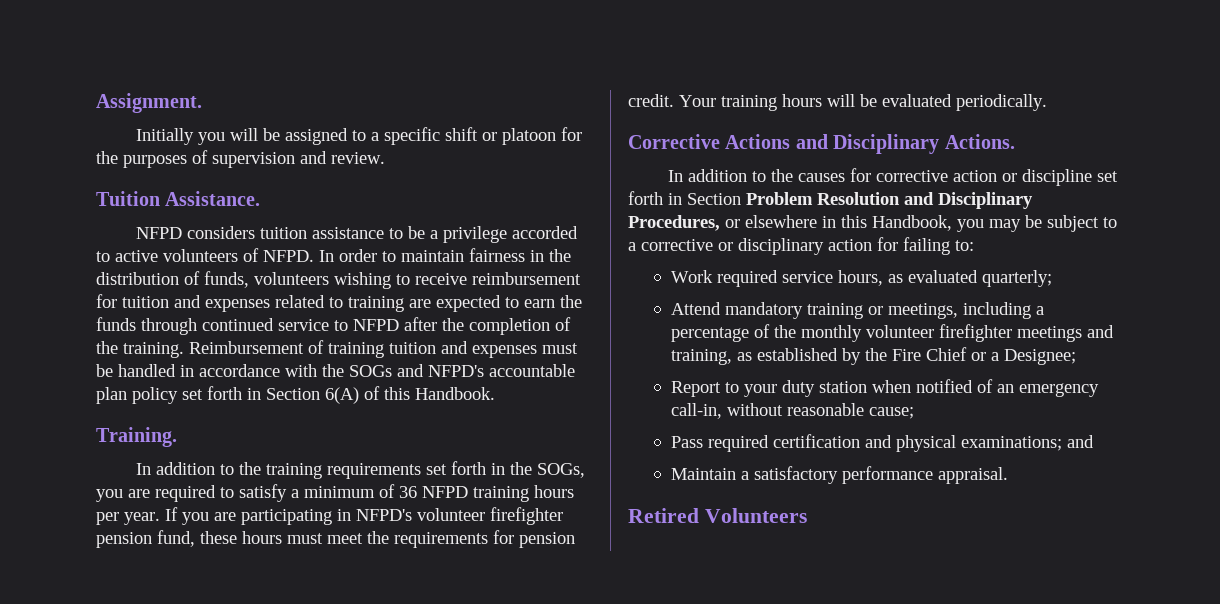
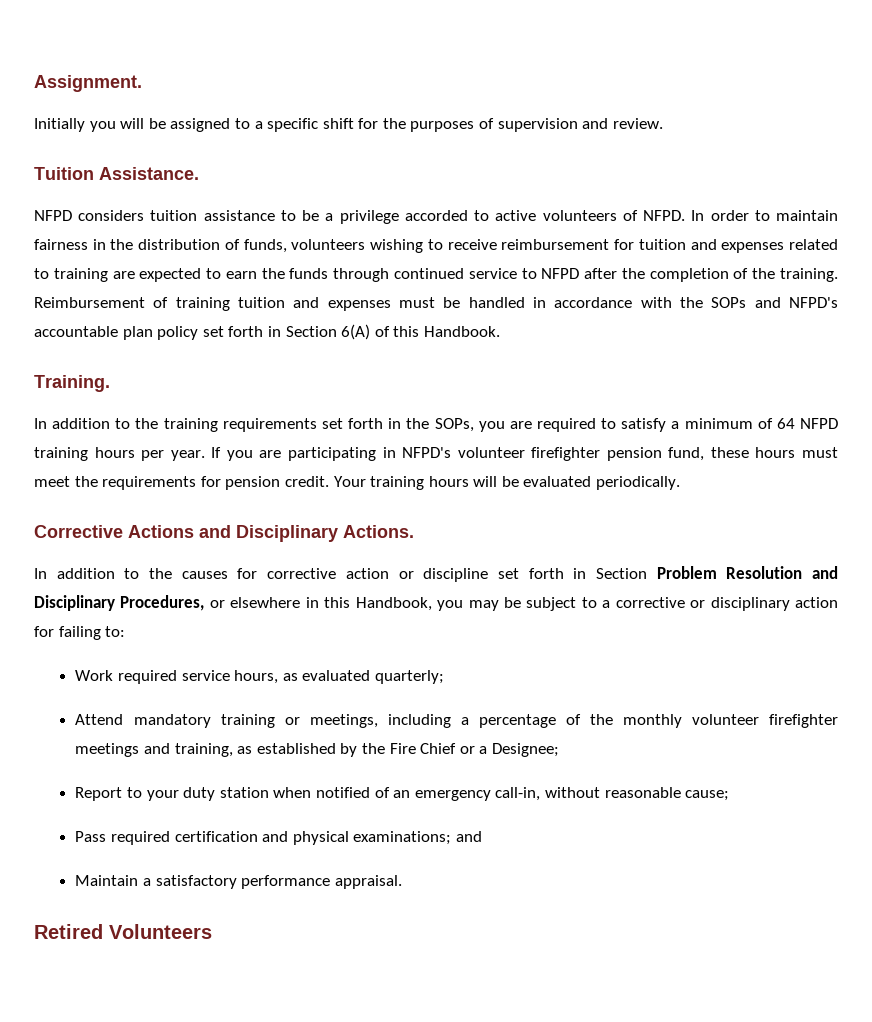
- Initially you will be assigned to a specific shift or platoon for the purposes of supervision and review.
+ Initially you will be assigned to a specific shift for the purposes of supervision and review.
- Reimbursement of training tuition and expenses must be handled in accordance with the SOGs and NFPD's accountable plan policy set forth in Section 6(A) of this Handbook.
+ Reimbursement of training tuition and expenses must be handled in accordance with the SOPs and NFPD's accountable plan policy set forth in Section 6(A) of this Handbook.
- In addition to the training requirements set forth in the SOGs, you are required to satisfy a minimum of 36 NFPD training hours per year.
+ In addition to the training requirements set forth in the SOPs, you are required to satisfy a minimum of 64 NFPD training hours per year.

